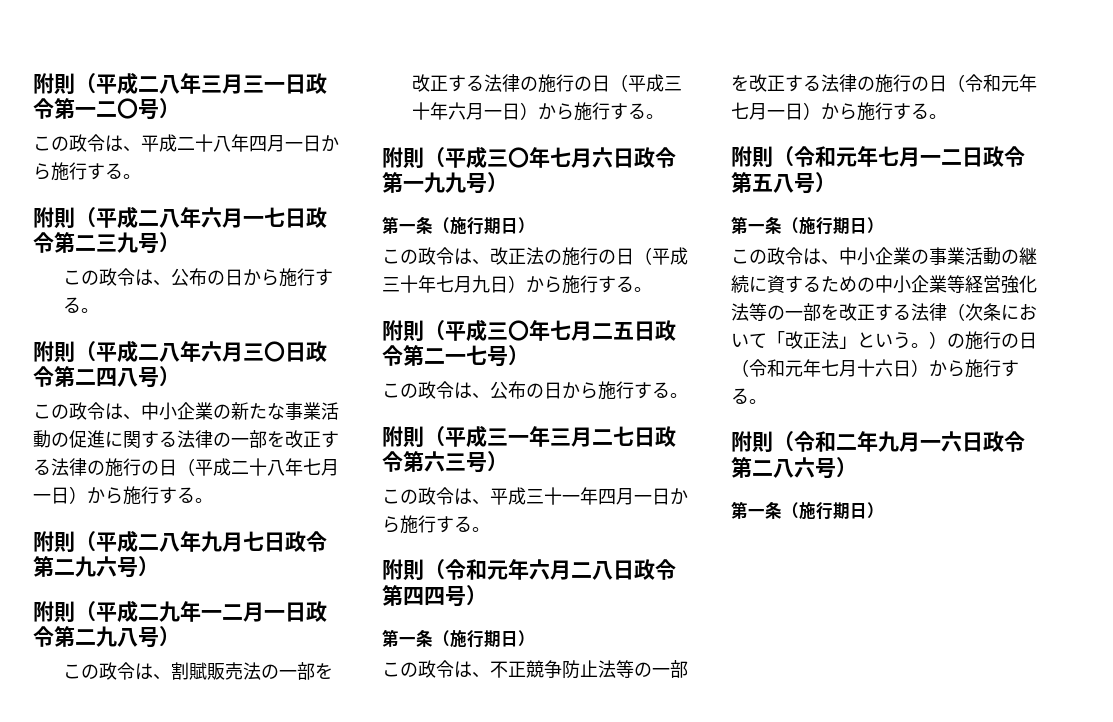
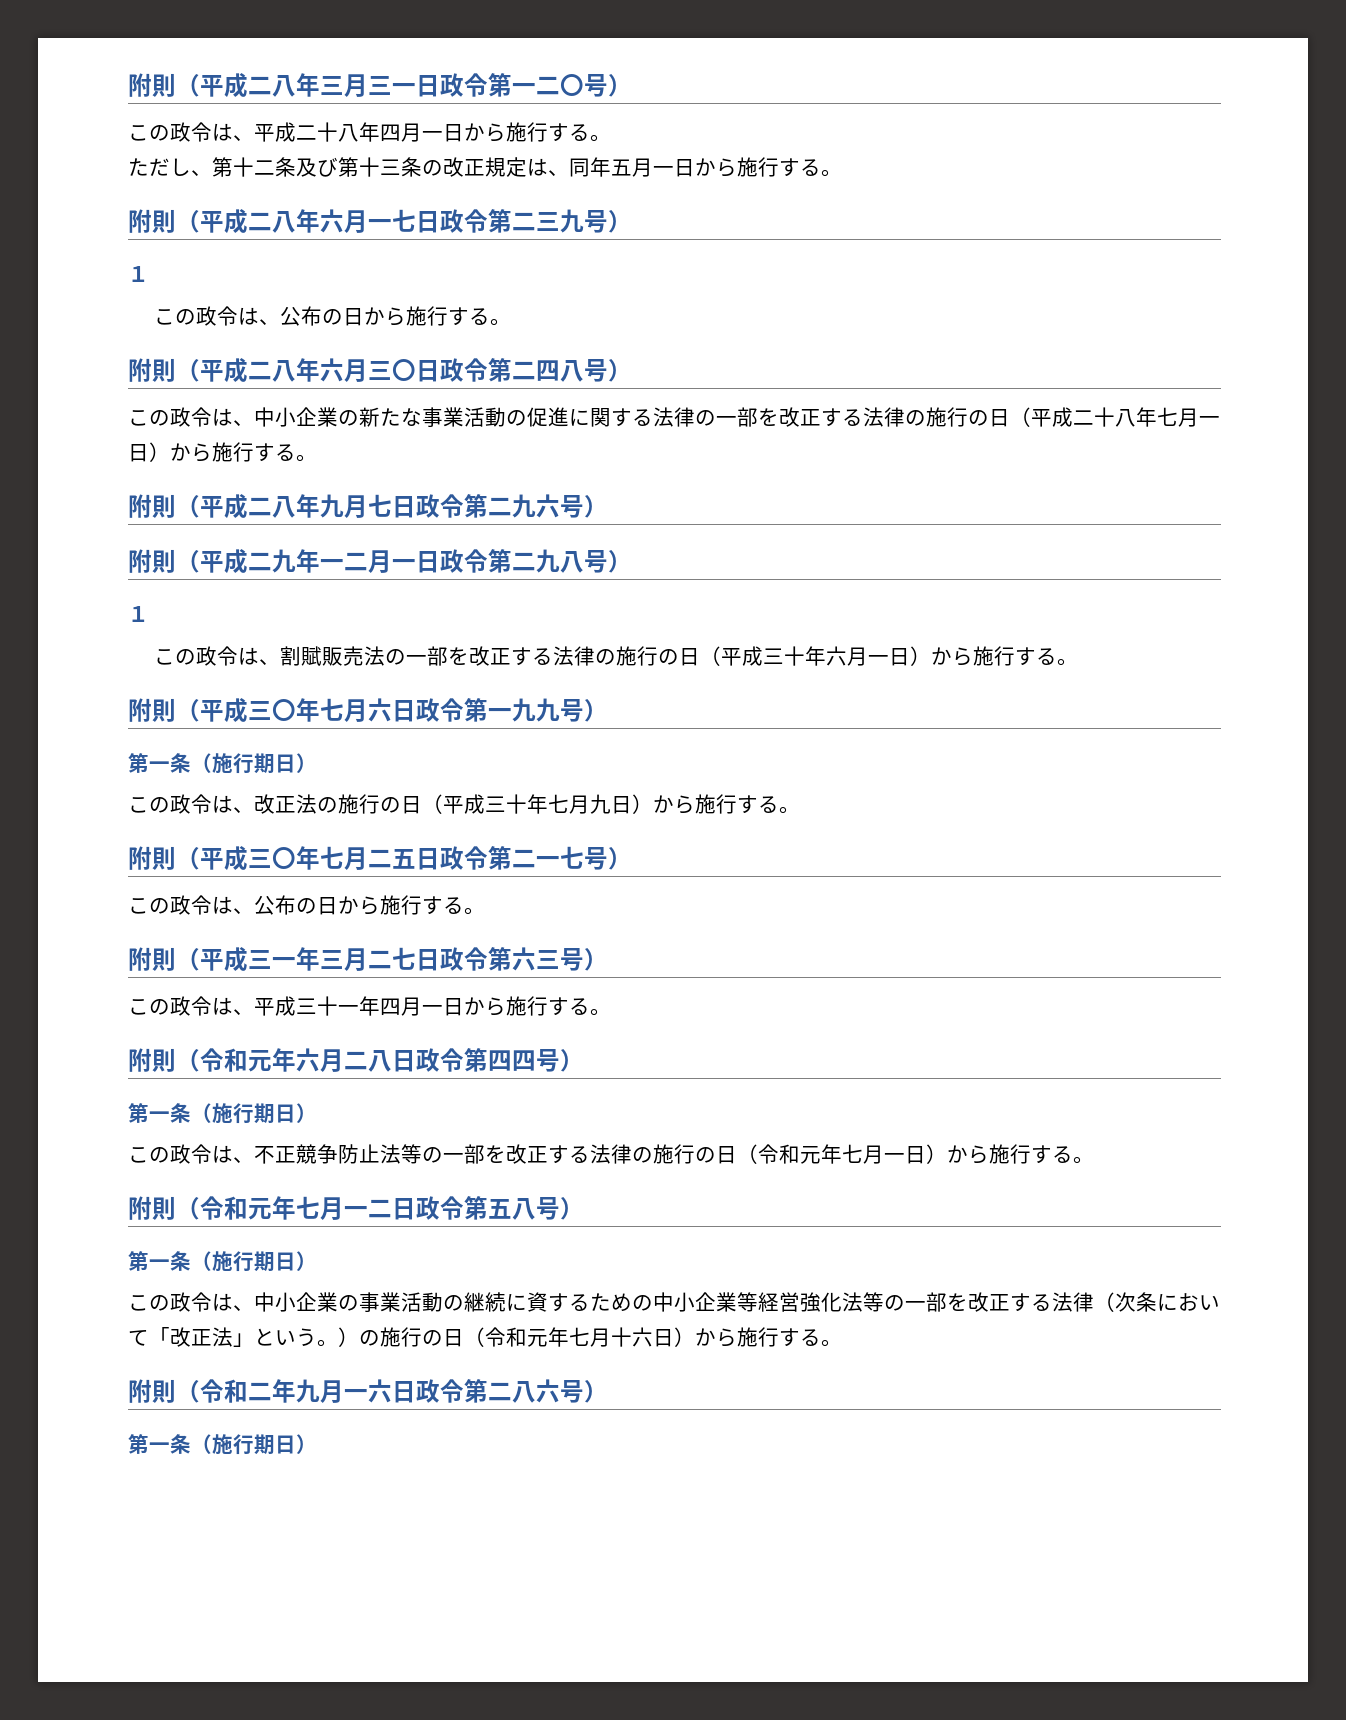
+ ただし、第十二条及び第十三条の改正規定は、同年五月一日から施行する。
  附則（平成二八年六月一七日政令第二三九号）
+ １
  附則（平成二九年一二月一日政令第二九八号）
+ １

